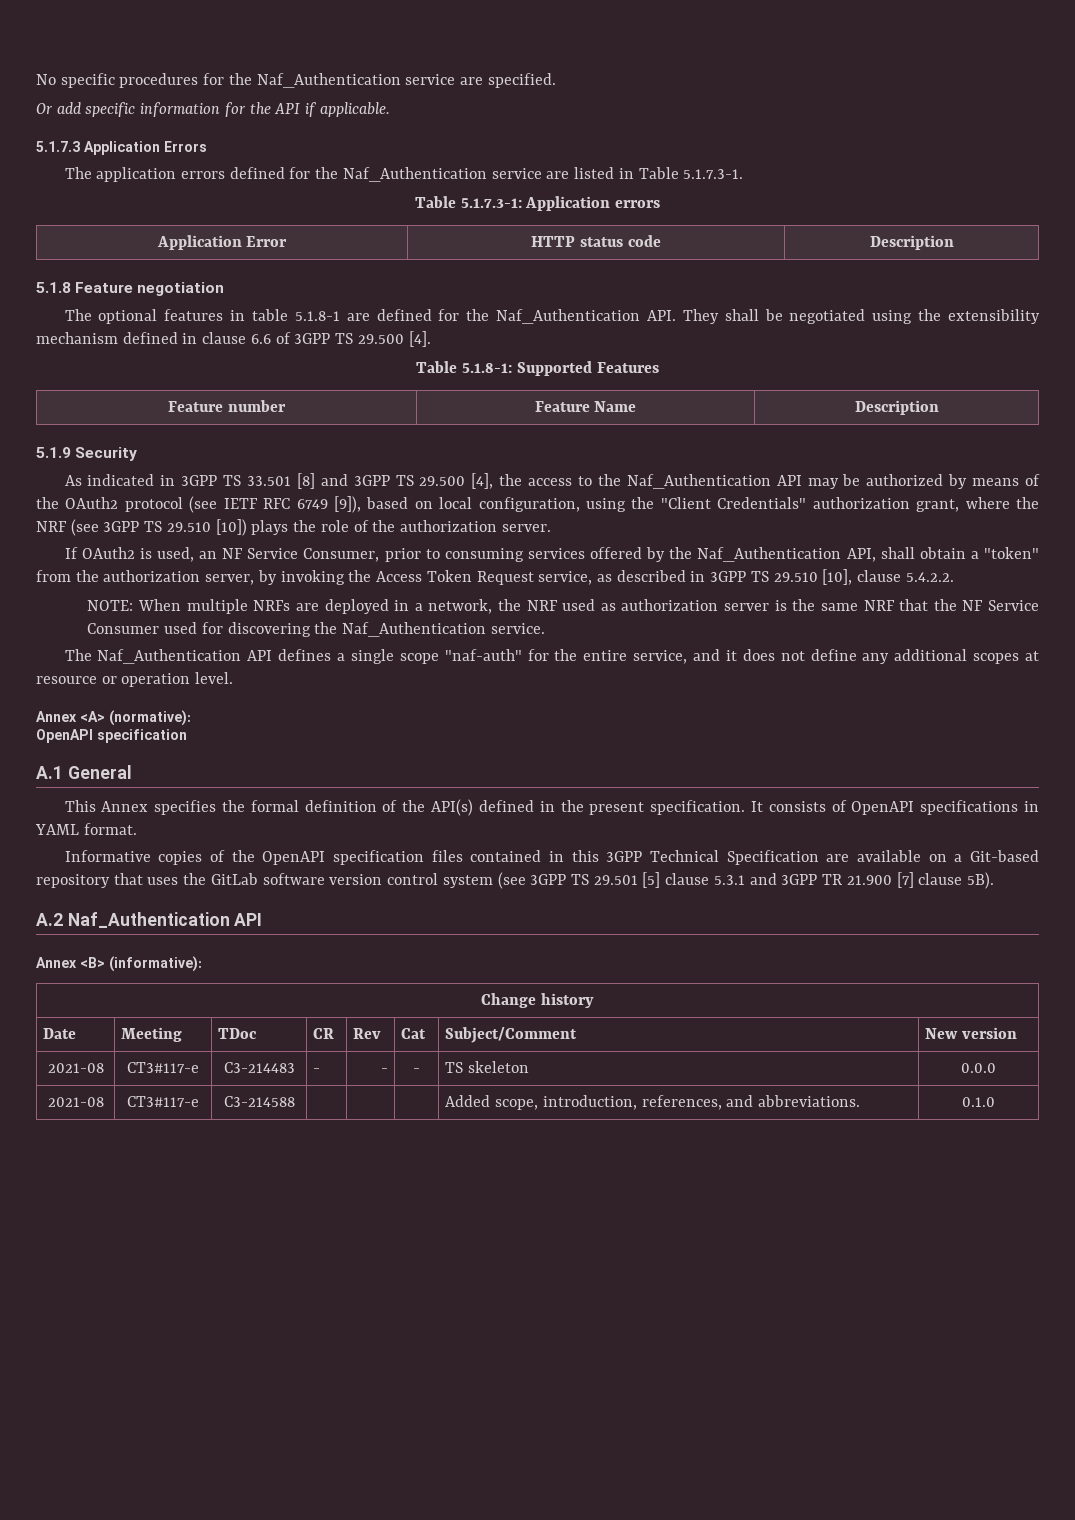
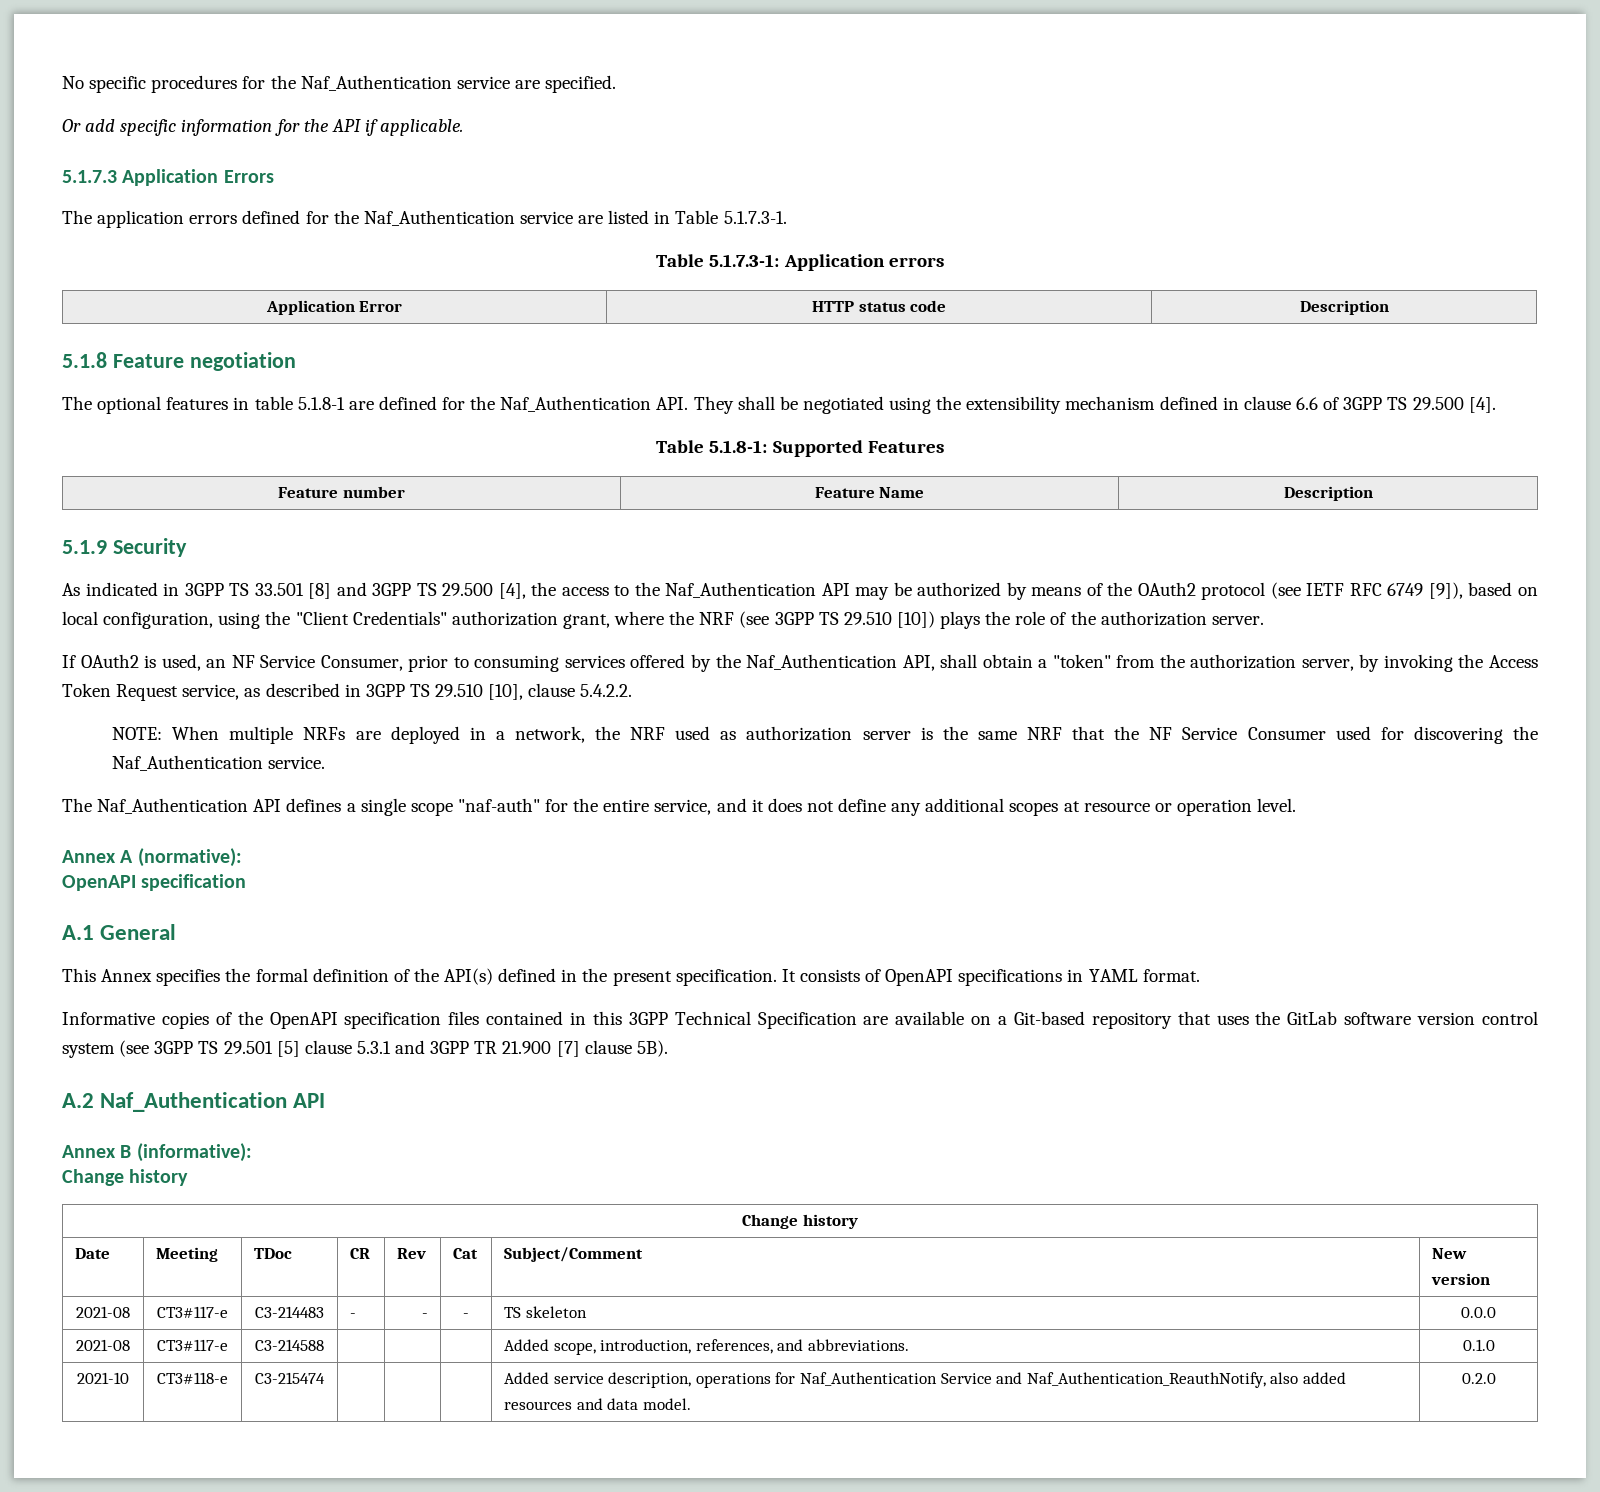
- Annex <A> (normative):
+ Annex A (normative):
- Annex <B> (informative):
+ Annex B (informative):
+ Change history
+ 2021-10 | CT3#118-e | C3-215474 | | | | Added service description, operations for Naf_Authentication Service and Naf_Authentication_ReauthNotify, also added resources and data model. | 0.2.0

